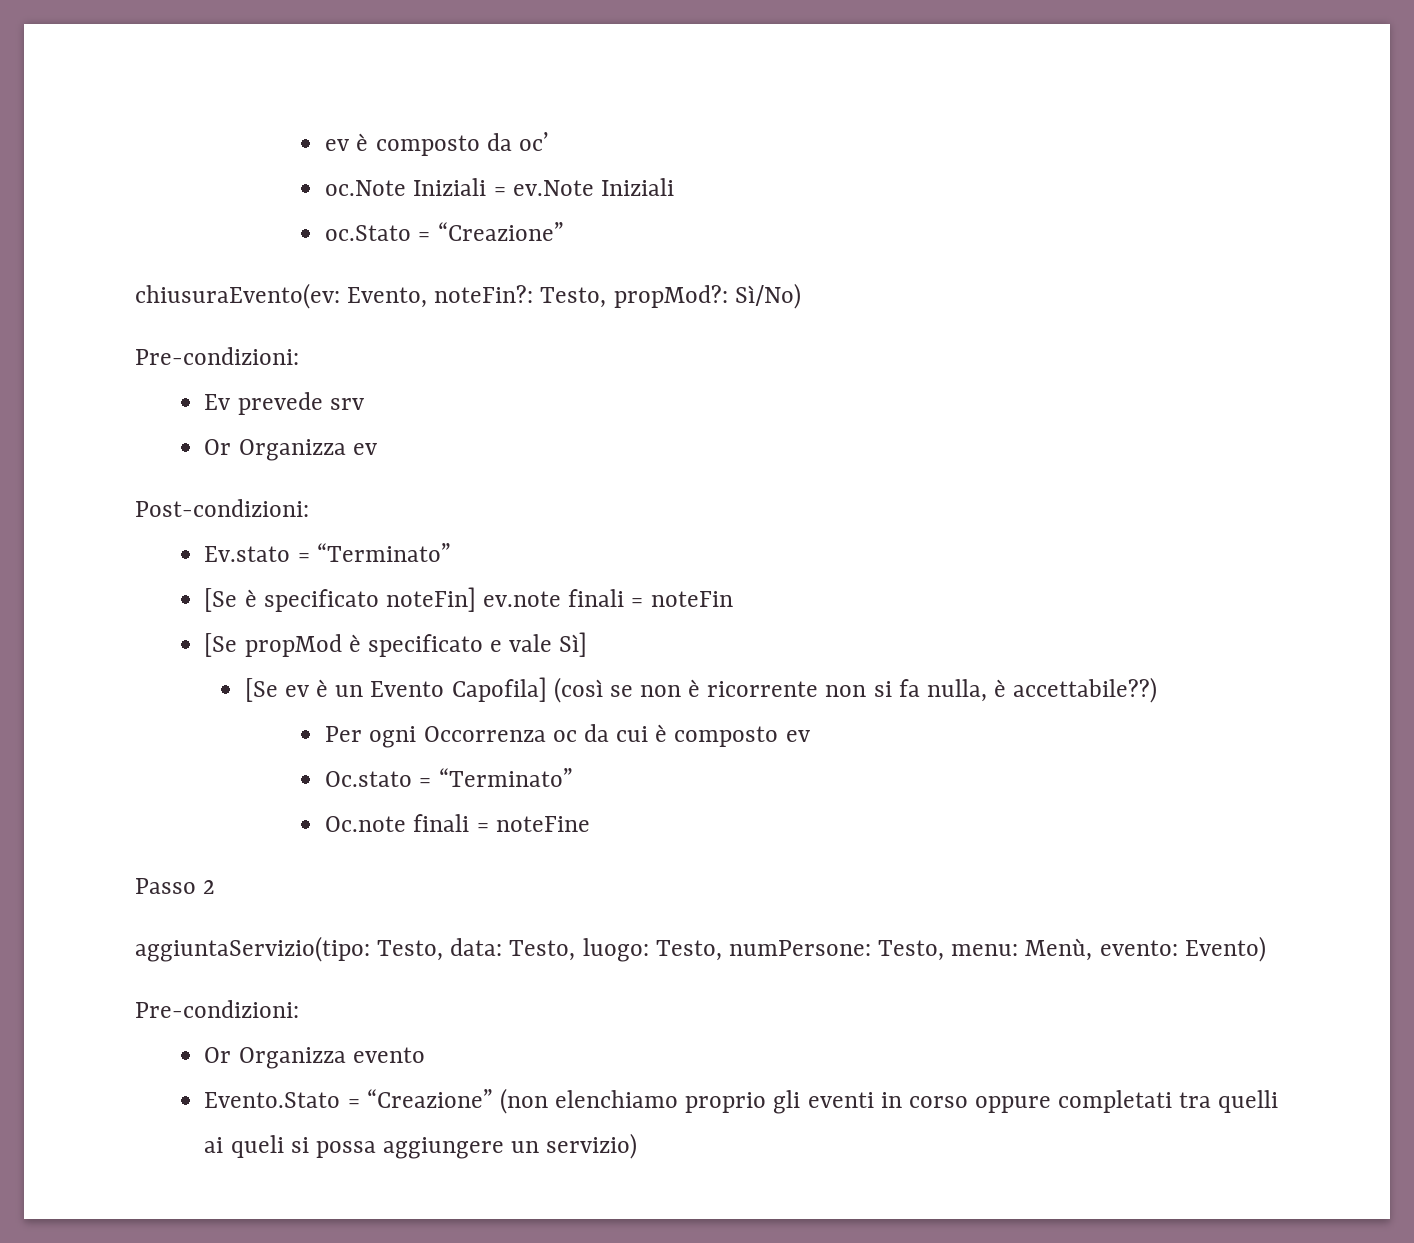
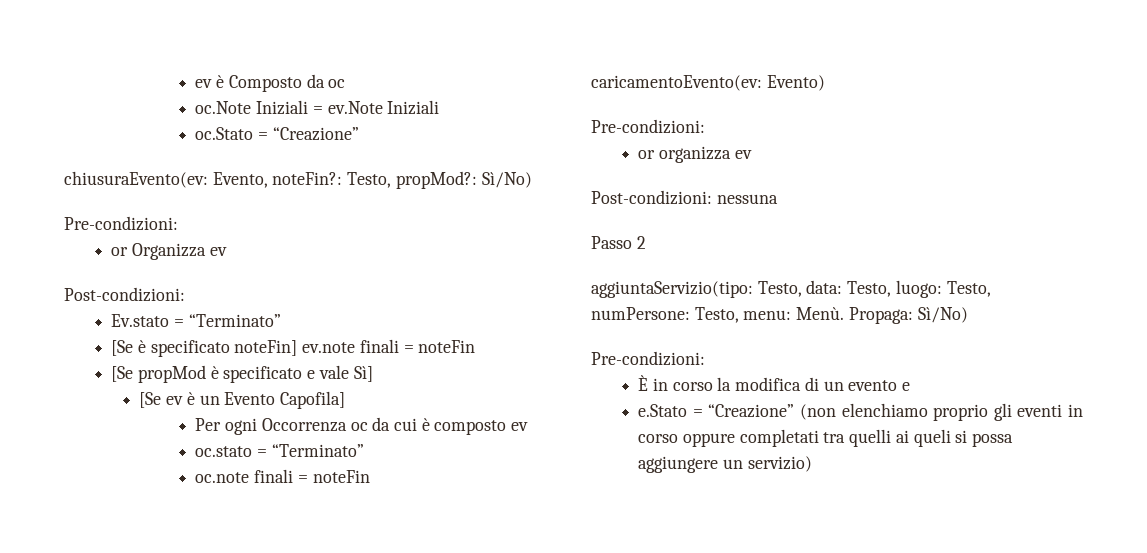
- ev è composto da oc’
+ ev è Composto da oc
- Ev prevede srv
- Or Organizza ev
+ or Organizza ev
- [Se ev è un Evento Capofila] (così se non è ricorrente non si fa nulla, è accettabile??)
+ [Se ev è un Evento Capofila]
- Oc.stato = “Terminato”
- Oc.note finali = noteFine
+ oc.stato = “Terminato”
+ oc.note finali = noteFin
+ caricamentoEvento(ev: Evento)
+ Pre-condizioni:
+ or organizza ev
+ Post-condizioni: nessuna
- aggiuntaServizio(tipo: Testo, data: Testo, luogo: Testo, numPersone: Testo, menu: Menù, evento: Evento)
+ aggiuntaServizio(tipo: Testo, data: Testo, luogo: Testo, numPersone: Testo, menu: Menù. Propaga: Sì/No)
  Pre-condizioni:
- Or Organizza evento
- Evento.Stato = “Creazione” (non elenchiamo proprio gli eventi in corso oppure completati tra quelli ai queli si possa aggiungere un servizio)
+ È in corso la modifica di un evento e
+ e.Stato = “Creazione” (non elenchiamo proprio gli eventi in corso oppure completati tra quelli ai queli si possa aggiungere un servizio)

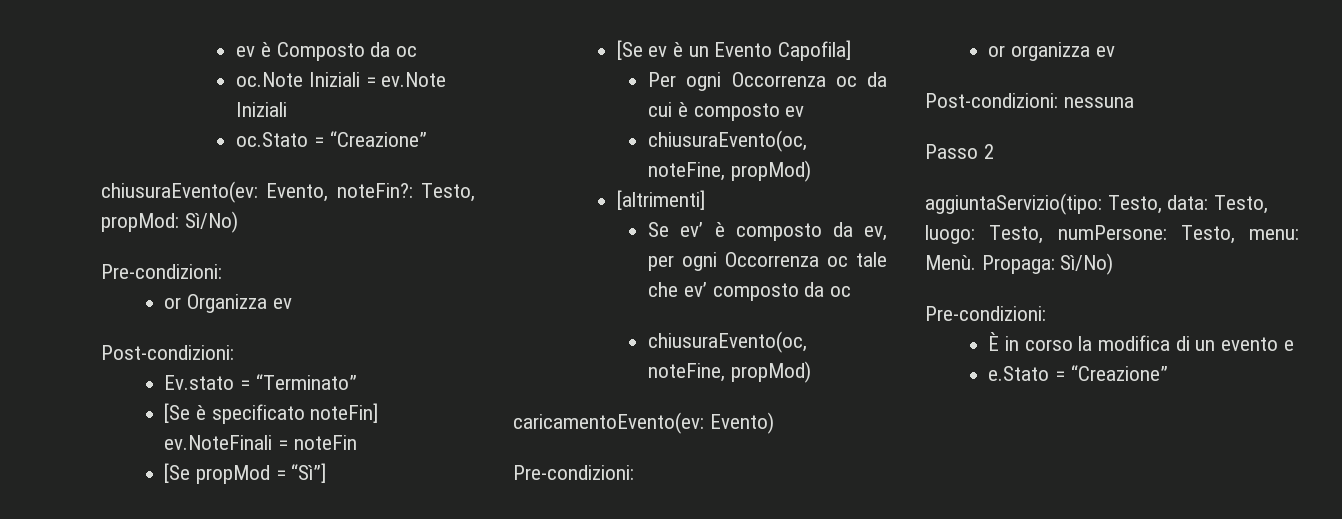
- chiusuraEvento(ev: Evento, noteFin?: Testo, propMod?: Sì/No)
+ chiusuraEvento(ev: Evento, noteFin?: Testo, propMod: Sì/No)
- [Se è specificato noteFin] ev.note finali = noteFin
+ [Se è specificato noteFin] ev.NoteFinali = noteFin
- [Se propMod è specificato e vale Sì]
+ [Se propMod = “Sì”]
  Per ogni Occorrenza oc da cui è composto ev
- oc.stato = “Terminato”
- oc.note finali = noteFin
+ chiusuraEvento(oc, noteFine, propMod)
+ [altrimenti]
+ Se ev’ è composto da ev, per ogni Occorrenza oc tale che ev’ composto da oc
+ chiusuraEvento(oc, noteFine, propMod)
- e.Stato = “Creazione” (non elenchiamo proprio gli eventi in corso oppure completati tra quelli ai queli si possa aggiungere un servizio)
+ e.Stato = “Creazione”

